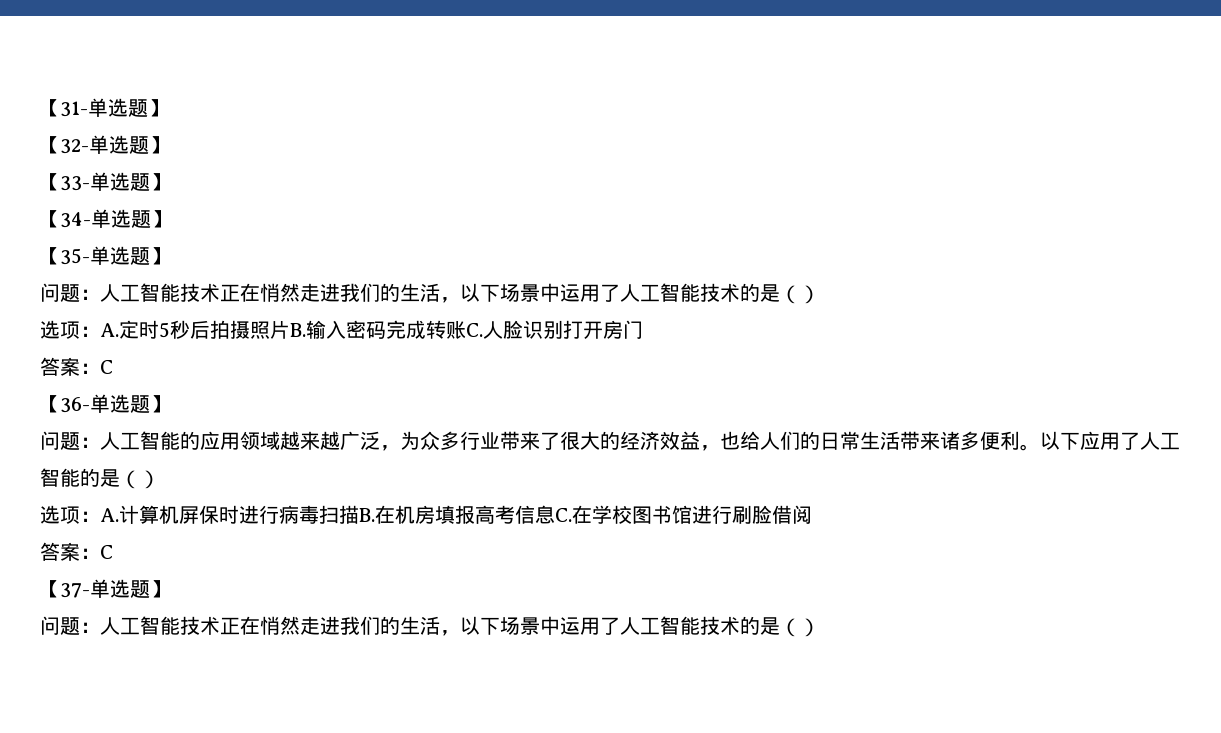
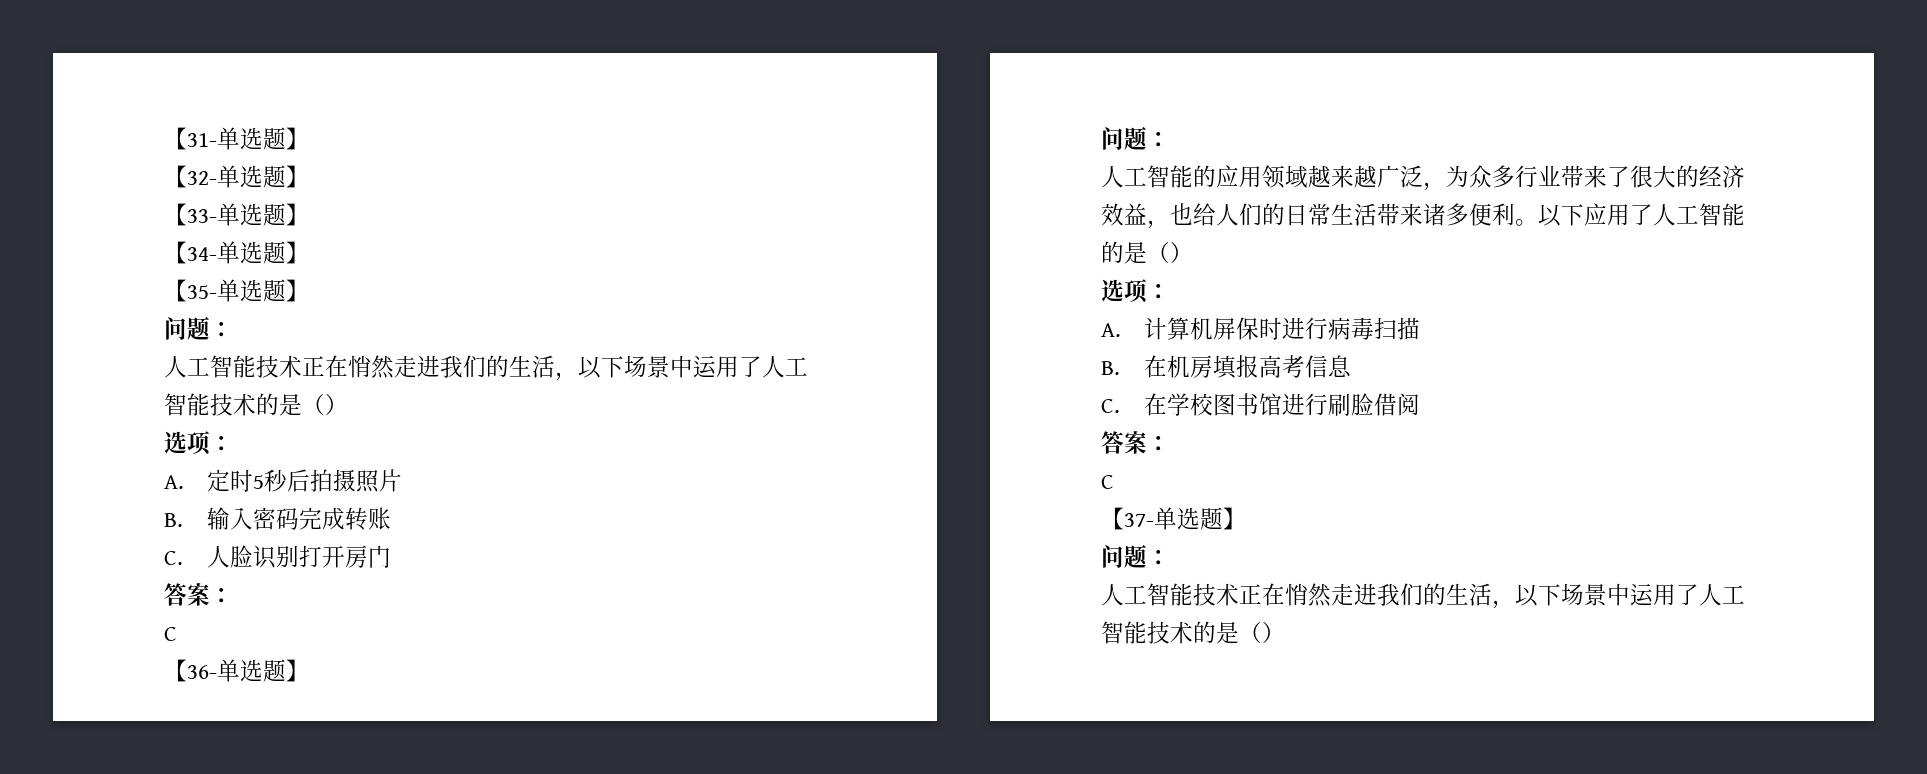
  【35-单选题】
- 问题：人工智能技术正在悄然走进我们的生活，以下场景中运用了人工智能技术的是（）
- 选项：A.定时5秒后拍摄照片B.输入密码完成转账C.人脸识别打开房门
- 答案：C
+ 问题：
+ 人工智能技术正在悄然走进我们的生活，以下场景中运用了人工智能技术的是（）
+ 选项：
+ A.定时5秒后拍摄照片
+ B.输入密码完成转账
+ C.人脸识别打开房门
+ 答案：
+ C
  【36-单选题】
- 问题：人工智能的应用领域越来越广泛，为众多行业带来了很大的经济效益，也给人们的日常生活带来诸多便利。
+ 问题：
+ 人工智能的应用领域越来越广泛，为众多行业带来了很大的经济效益，也给人们的日常生活带来诸多便利。
  以下应用了人工智能的是（）
- 选项：A.计算机屏保时进行病毒扫描B.在机房填报高考信息C.在学校图书馆进行刷脸借阅
- 答案：C
+ 选项：
+ A.计算机屏保时进行病毒扫描
+ B.在机房填报高考信息
+ C.在学校图书馆进行刷脸借阅
+ 答案：
+ C
  【37-单选题】
- 问题：人工智能技术正在悄然走进我们的生活，以下场景中运用了人工智能技术的是（）
+ 问题：
+ 人工智能技术正在悄然走进我们的生活，以下场景中运用了人工智能技术的是（）

